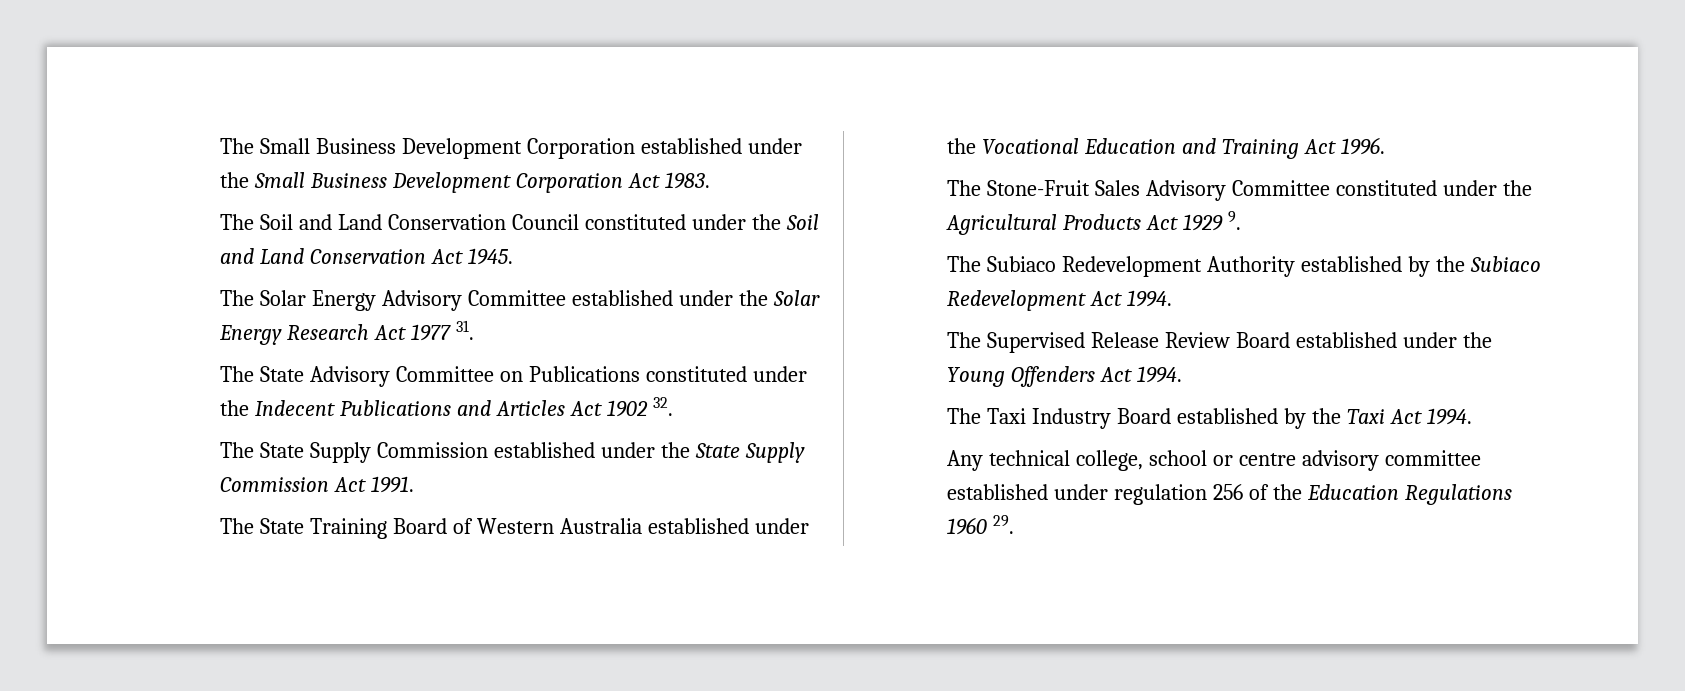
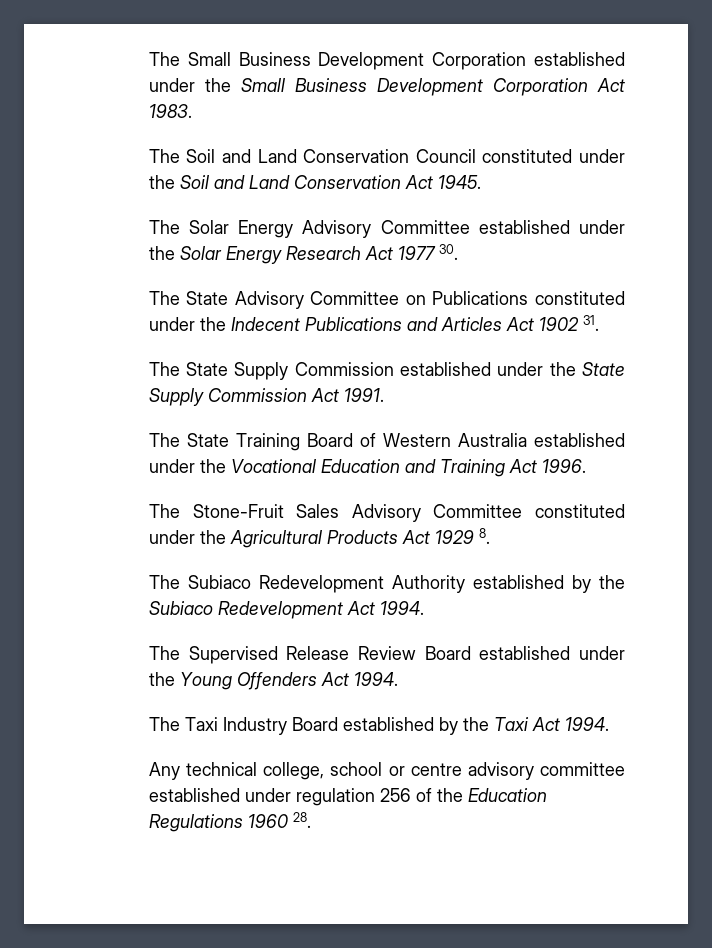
- The Solar Energy Advisory Committee established under the Solar Energy Research Act 1977 31.
+ The Solar Energy Advisory Committee established under the Solar Energy Research Act 1977 30.
- The State Advisory Committee on Publications constituted under the Indecent Publications and Articles Act 1902 32.
+ The State Advisory Committee on Publications constituted under the Indecent Publications and Articles Act 1902 31.
- The Stone-Fruit Sales Advisory Committee constituted under the Agricultural Products Act 1929 9.
+ The Stone-Fruit Sales Advisory Committee constituted under the Agricultural Products Act 1929 8.
- Any technical college, school or centre advisory committee established under regulation 256 of the Education Regulations 1960 29.
+ Any technical college, school or centre advisory committee established under regulation 256 of the Education Regulations 1960 28.

